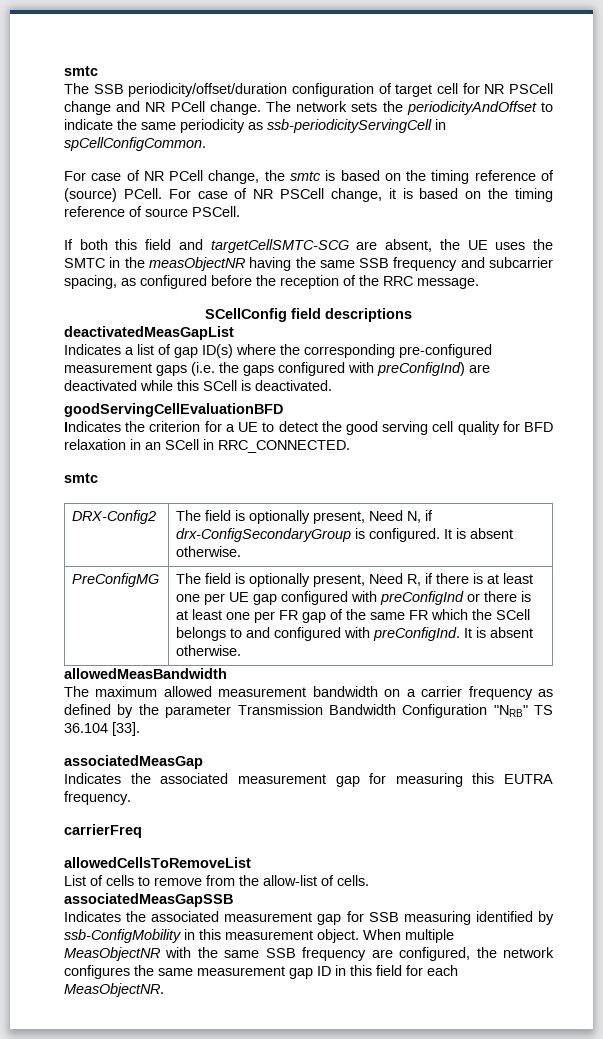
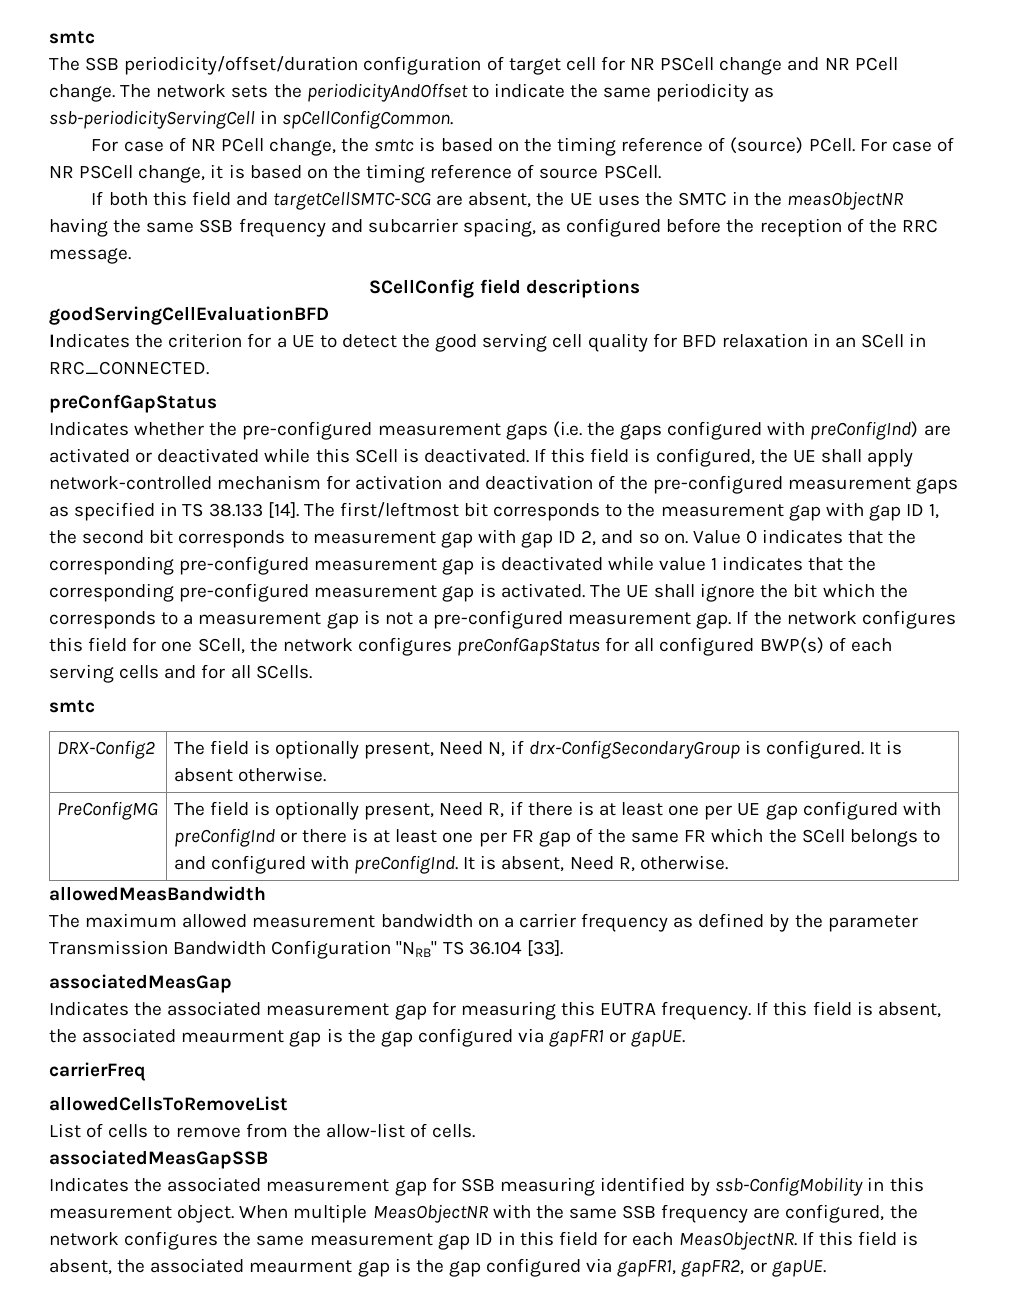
- deactivatedMeasGapList
- Indicates a list of gap ID(s) where the corresponding pre-configured measurement gaps (i.e. the gaps configured with preConfigInd) are deactivated while this SCell is deactivated.
  Indicates the criterion for a UE to detect the good serving cell quality for BFD relaxation in an SCell in RRC_CONNECTED.
+ preConfGapStatus
+ Indicates whether the pre-configured measurement gaps (i.e. the gaps configured with preConfigInd) are activated or deactivated while this SCell is deactivated. If this field is configured, the UE shall apply network-controlled mechanism for activation and deactivation of the pre-configured measurement gaps as specified in TS 38.133 [14]. The first/leftmost bit corresponds to the measurement gap with gap ID 1, the second bit corresponds to measurement gap with gap ID 2, and so on. Value 0 indicates that the corresponding pre-configured measurement gap is deactivated while value 1 indicates that the corresponding pre-configured measurement gap is activated. The UE shall ignore the bit which the corresponds to a measurement gap is not a pre-configured measurement gap. If the network configures this field for one SCell, the network configures preConfGapStatus for all configured BWP(s) of each serving cells and for all SCells.
- The field is optionally present, Need R, if there is at least one per UE gap configured with preConfigInd or there is at least one per FR gap of the same FR which the SCell belongs to and configured with preConfigInd. It is absent otherwise.
+ The field is optionally present, Need R, if there is at least one per UE gap configured with preConfigInd or there is at least one per FR gap of the same FR which the SCell belongs to and configured with preConfigInd. It is absent, Need R, otherwise.
+ If this field is absent, the associated meaurment gap is the gap configured via gapFR1 or gapUE.
+ If this field is absent, the associated meaurment gap is the gap configured via gapFR1, gapFR2, or gapUE.

